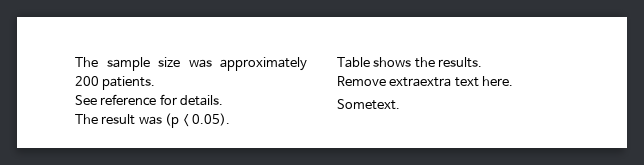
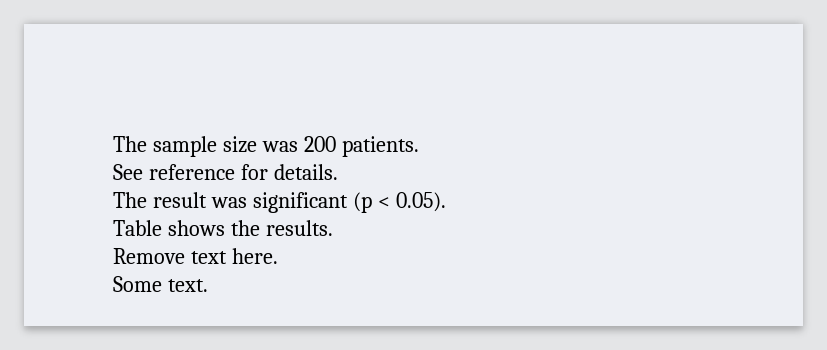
- The sample size was approximately 200 patients.
+ The sample size was 200 patients.
- The result was (p < 0.05).
+ The result was significant (p < 0.05).
- Remove extraextra text here.
+ Remove text here.
- Sometext.
+ Some text.

